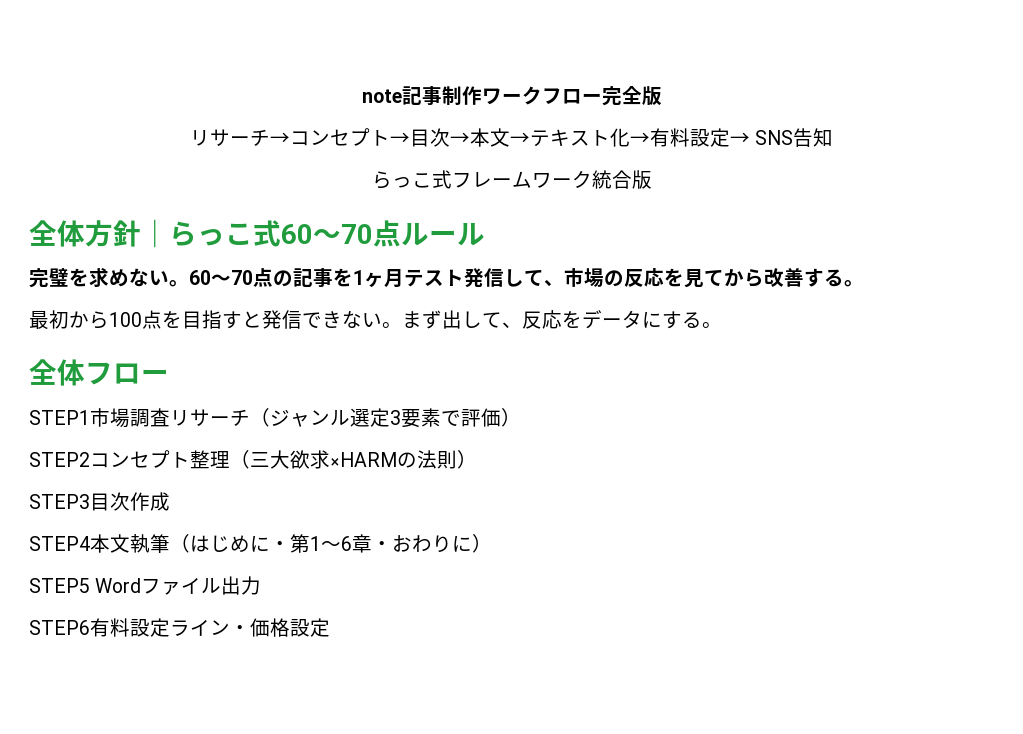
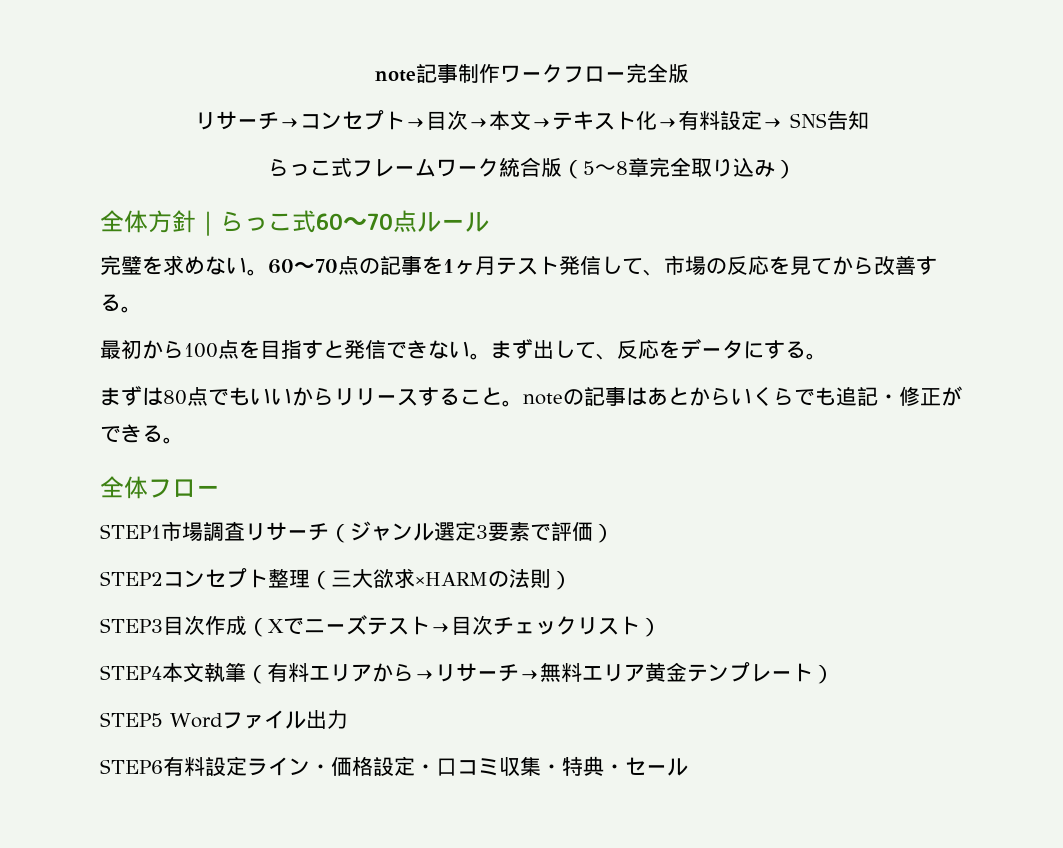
- らっこ式フレームワーク統合版
+ らっこ式フレームワーク統合版（5〜8章完全取り込み）
+ まずは80点でもいいからリリースすること。noteの記事はあとからいくらでも追記・修正ができる。
- STEP3目次作成
- STEP4本文執筆（はじめに・第1〜6章・おわりに）
+ STEP3目次作成（Xでニーズテスト→目次チェックリスト）
+ STEP4本文執筆（有料エリアから→リサーチ→無料エリア黄金テンプレート）
- STEP6有料設定ライン・価格設定
+ STEP6有料設定ライン・価格設定・口コミ収集・特典・セール

